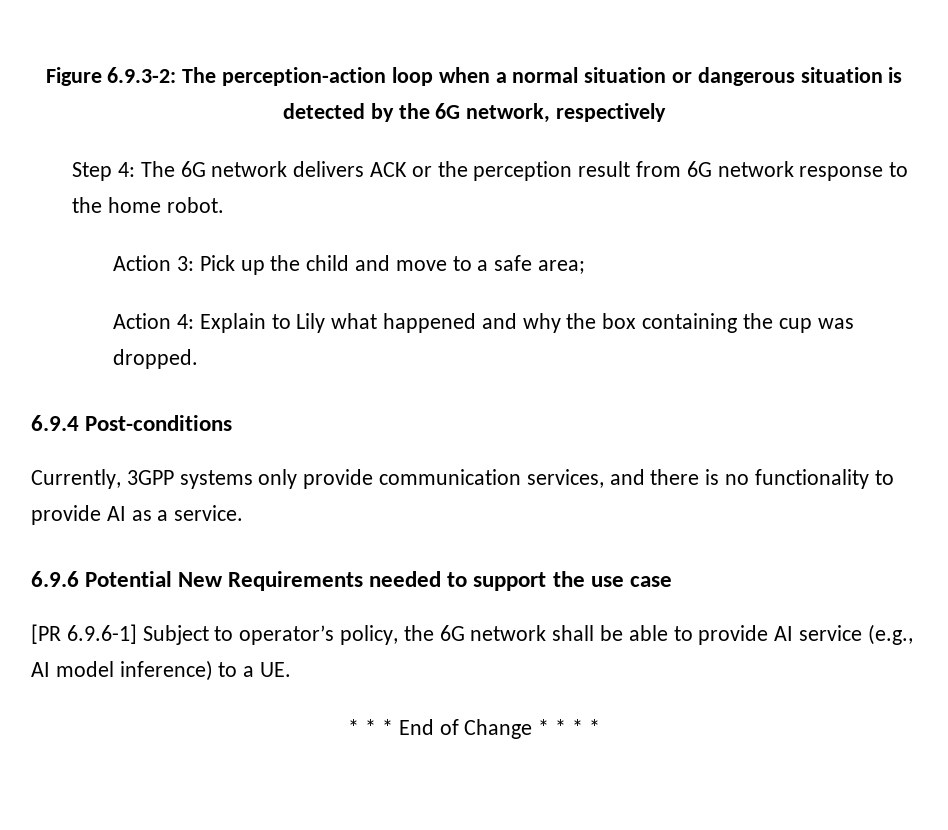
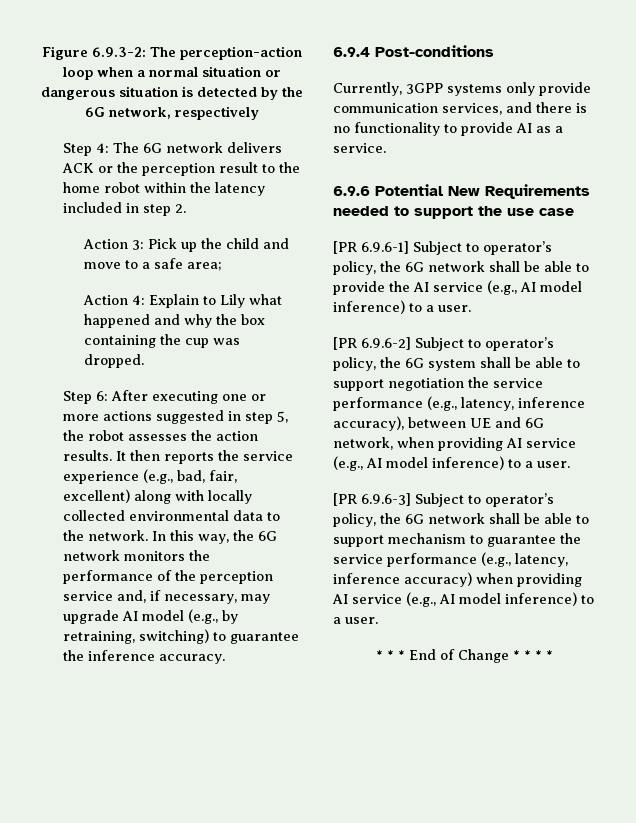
- Step 4: The 6G network delivers ACK or the perception result from 6G network response to the home robot.
+ Step 4: The 6G network delivers ACK or the perception result to the home robot within the latency included in step 2.
+ Step 6: After executing one or more actions suggested in step 5, the robot assesses the action results. It then reports the service experience (e.g., bad, fair, excellent) along with locally collected environmental data to the network. In this way, the 6G network monitors the performance of the perception service and, if necessary, may upgrade AI model (e.g., by retraining, switching) to guarantee the inference accuracy.
- [PR 6.9.6-1] Subject to operator’s policy, the 6G network shall be able to provide AI service (e.g., AI model inference) to a UE.
+ [PR 6.9.6-1] Subject to operator’s policy, the 6G network shall be able to provide the AI service (e.g., AI model inference) to a user.
+ [PR 6.9.6-2] Subject to operator’s policy, the 6G system shall be able to support negotiation the service performance (e.g., latency, inference accuracy), between UE and 6G network, when providing AI service (e.g., AI model inference) to a user.
+ [PR 6.9.6-3] Subject to operator’s policy, the 6G network shall be able to support mechanism to guarantee the service performance (e.g., latency, inference accuracy) when providing AI service (e.g., AI model inference) to a user.

